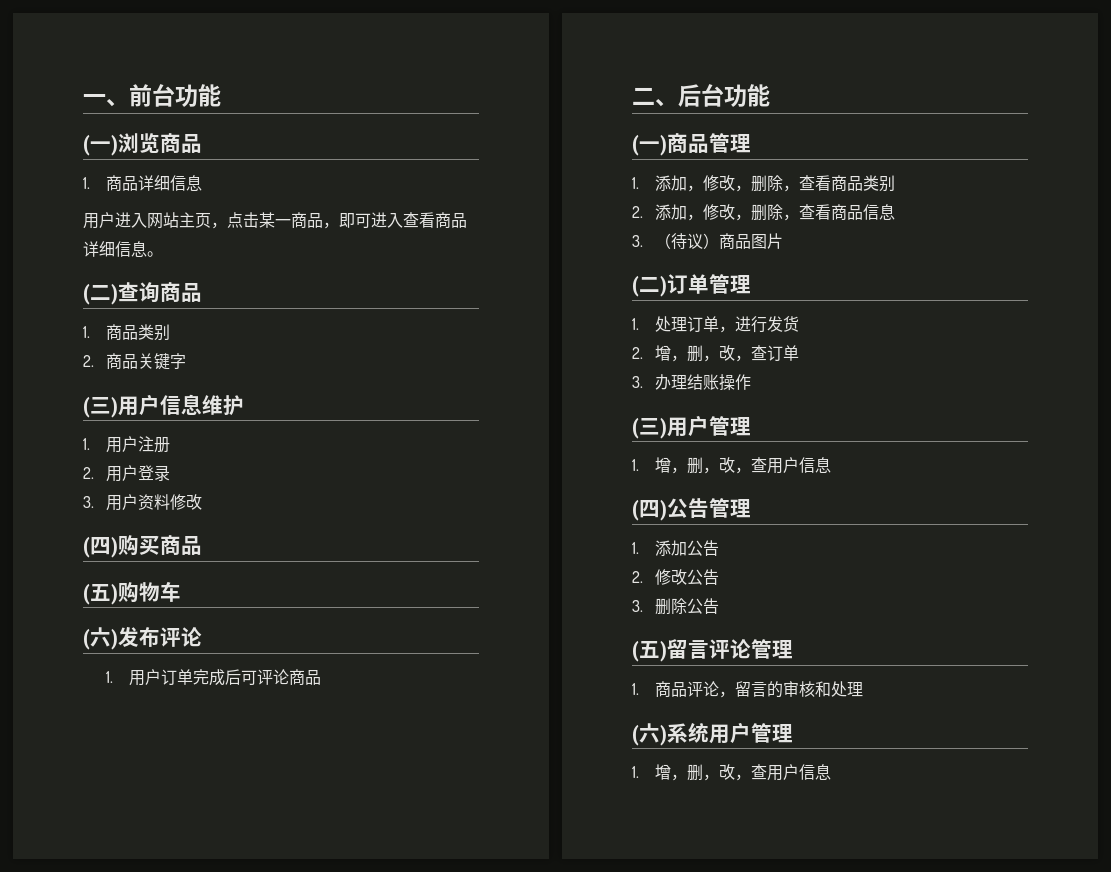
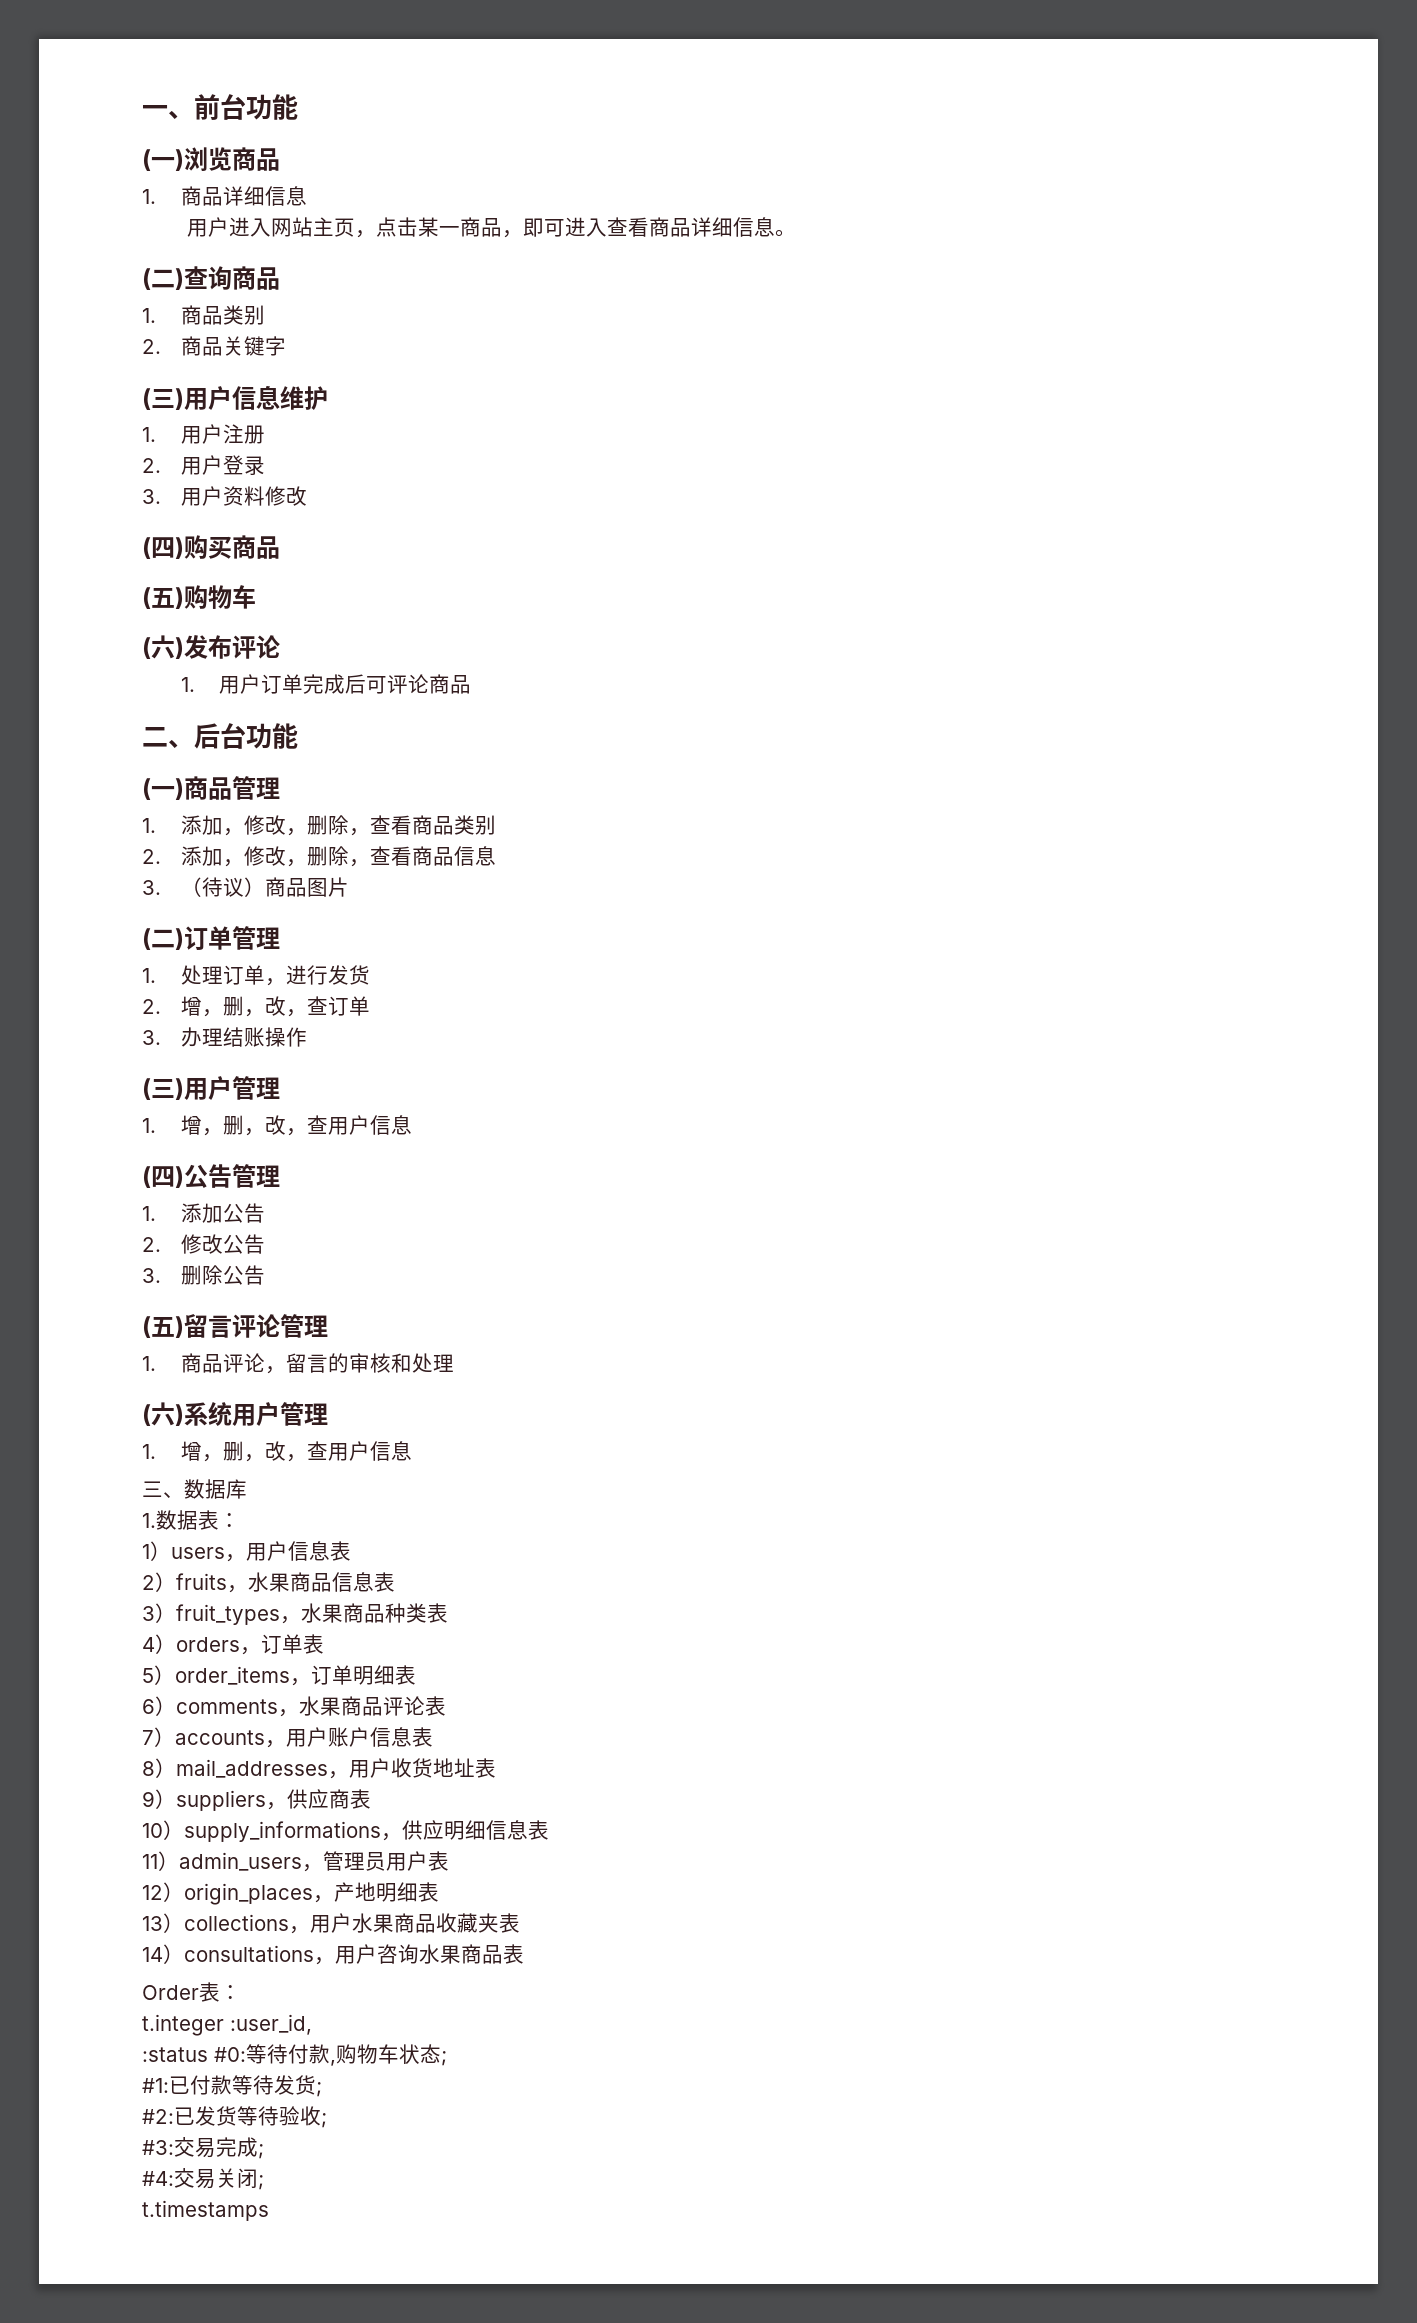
+ 三、数据库
+ 1.数据表：
+ 1）users，用户信息表
+ 2）fruits，水果商品信息表
+ 3）fruit_types，水果商品种类表
+ 4）orders，订单表
+ 5）order_items，订单明细表
+ 6）comments，水果商品评论表
+ 7）accounts，用户账户信息表
+ 8）mail_addresses，用户收货地址表
+ 9）suppliers，供应商表
+ 10）supply_informations，供应明细信息表
+ 11）admin_users，管理员用户表
+ 12）origin_places，产地明细表
+ 13）collections，用户水果商品收藏夹表
+ 14）consultations，用户咨询水果商品表
+ Order表：
+ t.integer :user_id,
+ :status #0:等待付款,购物车状态;
+ #1:已付款等待发货;
+ #2:已发货等待验收;
+ #3:交易完成;
+ #4:交易关闭;
+ t.timestamps

